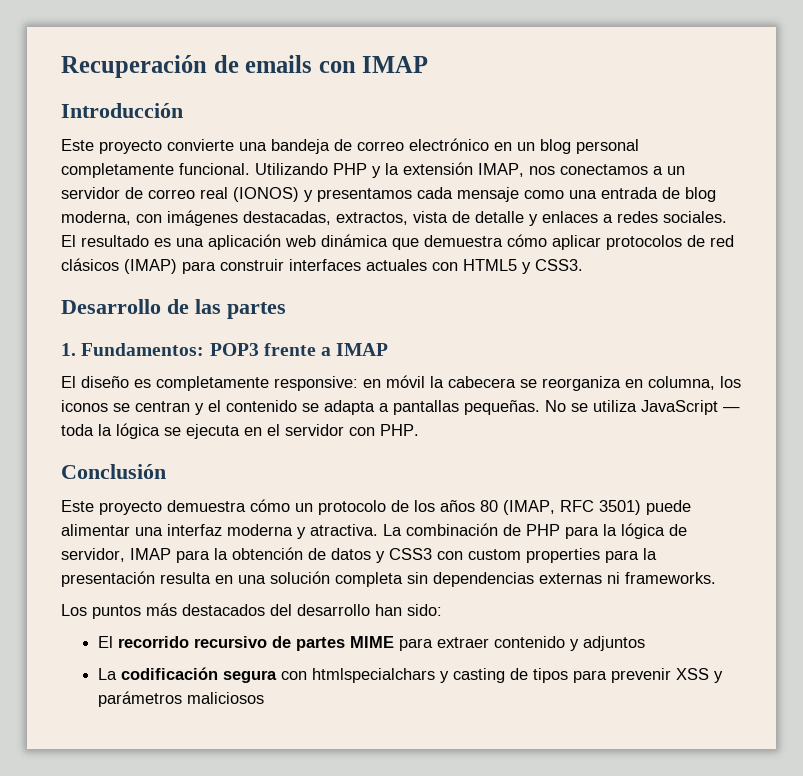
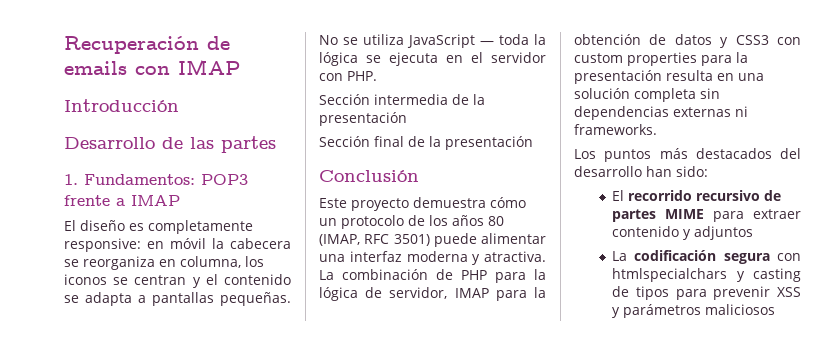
- Este proyecto convierte una bandeja de correo electrónico en un blog personal completamente funcional. Utilizando PHP y la extensión IMAP, nos conectamos a un servidor de correo real (IONOS) y presentamos cada mensaje como una entrada de blog moderna, con imágenes destacadas, extractos, vista de detalle y enlaces a redes sociales. El resultado es una aplicación web dinámica que demuestra cómo aplicar protocolos de red clásicos (IMAP) para construir interfaces actuales con HTML5 y CSS3.
+ Sección intermedia de la presentación
+ Sección final de la presentación

